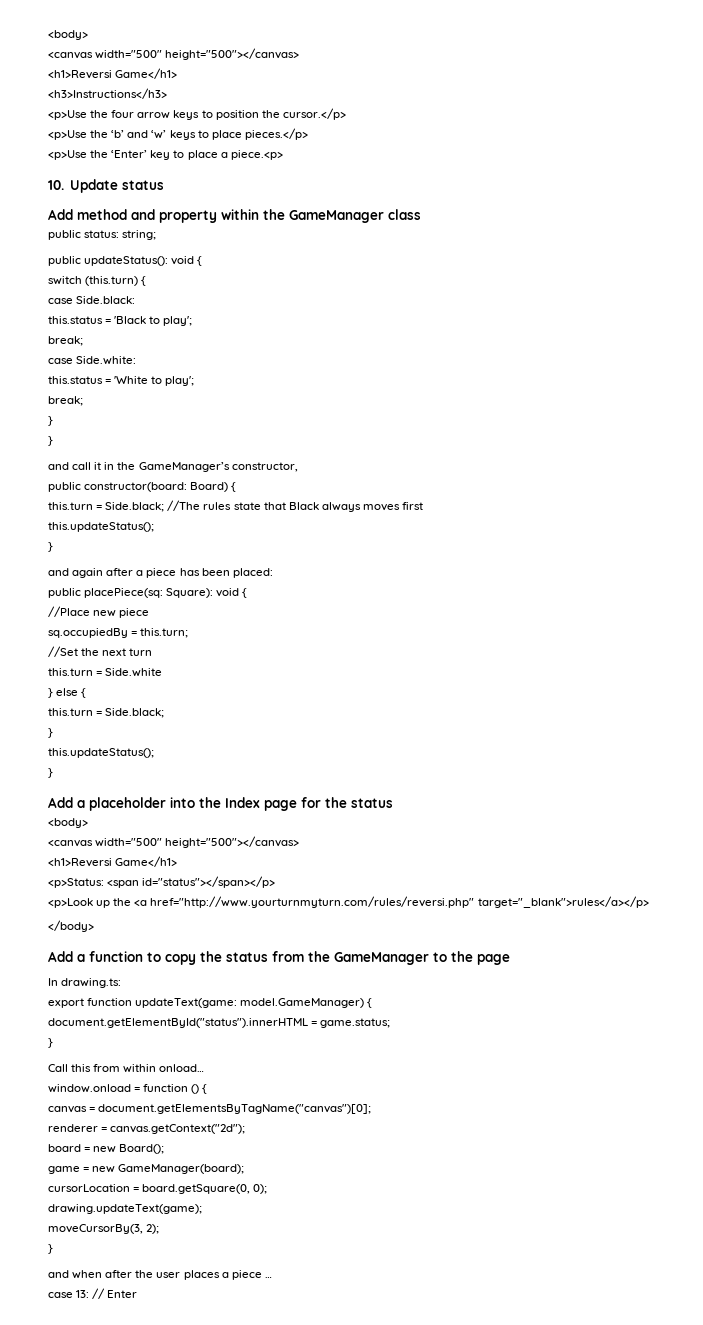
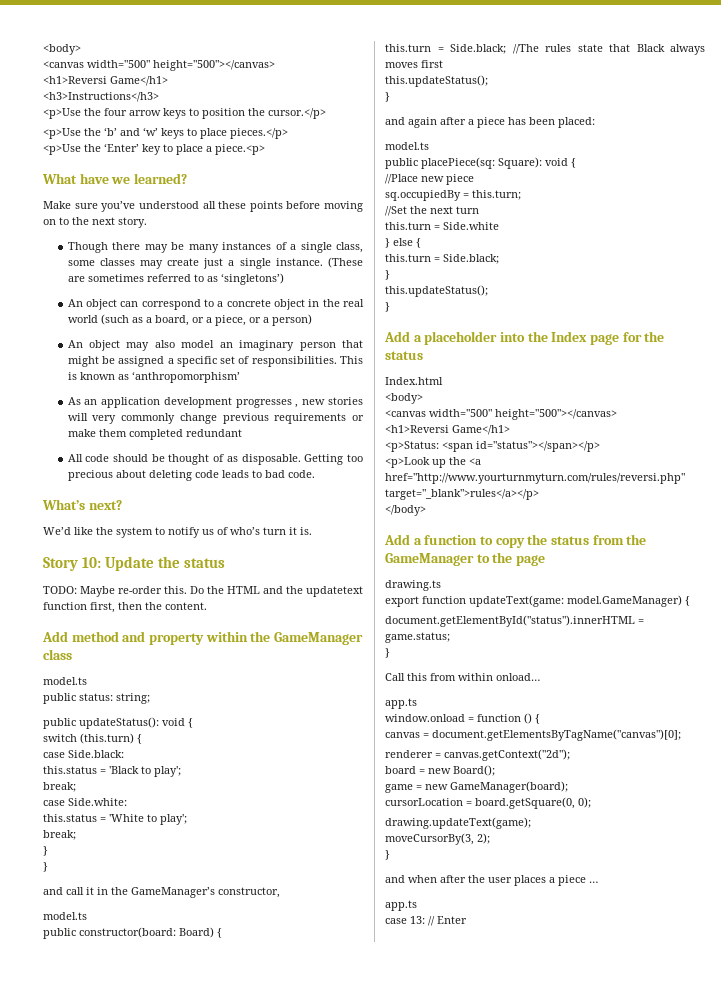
- 10. Update status
+ What have we learned?
+ Make sure you’ve understood all these points before moving on to the next story.
+ Though there may be many instances of a single class, some classes may create just a single instance. (These are sometimes referred to as ‘singletons’)
+ An object can correspond to a concrete object in the real world (such as a board, or a piece, or a person)
+ An object may also model an imaginary person that might be assigned a specific set of responsibilities. This is known as ‘anthropomorphism’
+ As an application development progresses , new stories will very commonly change previous requirements or make them completed redundant
+ All code should be thought of as disposable. Getting too precious about deleting code leads to bad code.
+ What’s next?
+ We’d like the system to notify us of who’s turn it is.
+ Story 10: Update the status
+ TODO: Maybe re-order this. Do the HTML and the updatetext function first, then the content.
  Add method and property within the GameManager class
+ model.ts
  and call it in the GameManager’s constructor,
+ model.ts
  and again after a piece has been placed:
+ model.ts
+ Index.html
- In drawing.ts:
+ drawing.ts
  Call this from within onload…
+ app.ts
  and when after the user places a piece …
+ app.ts

